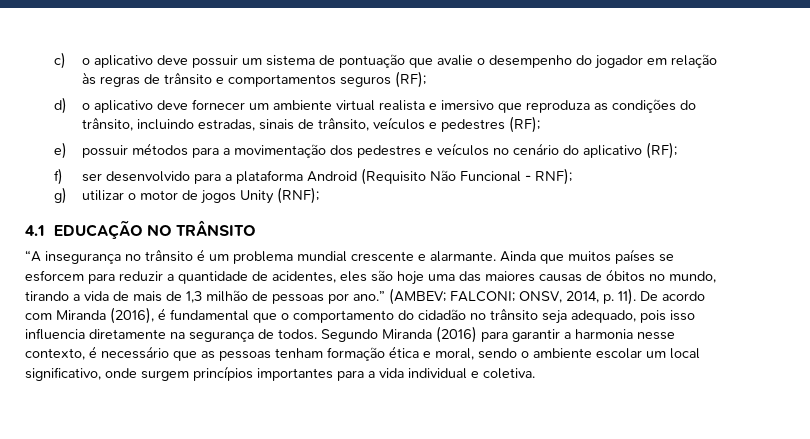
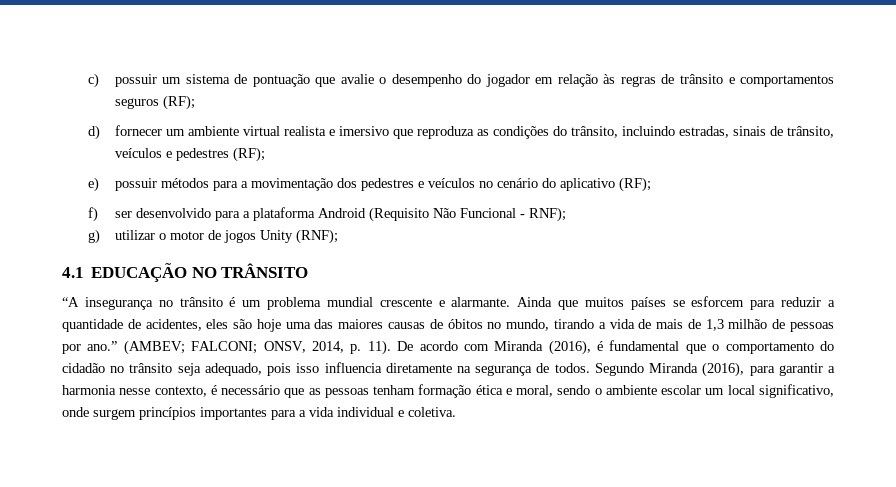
- c) o aplicativo deve possuir um sistema de pontuação que avalie o desempenho do jogador em relação às regras de trânsito e comportamentos seguros (RF);
+ c) possuir um sistema de pontuação que avalie o desempenho do jogador em relação às regras de trânsito e comportamentos seguros (RF);
- d) o aplicativo deve fornecer um ambiente virtual realista e imersivo que reproduza as condições do trânsito, incluindo estradas, sinais de trânsito, veículos e pedestres (RF);
+ d) fornecer um ambiente virtual realista e imersivo que reproduza as condições do trânsito, incluindo estradas, sinais de trânsito, veículos e pedestres (RF);
- Segundo Miranda (2016) para garantir a harmonia nesse contexto, é necessário que as pessoas tenham formação ética e moral, sendo o ambiente escolar um local significativo, onde surgem princípios importantes para a vida individual e coletiva.
+ Segundo Miranda (2016), para garantir a harmonia nesse contexto, é necessário que as pessoas tenham formação ética e moral, sendo o ambiente escolar um local significativo, onde surgem princípios importantes para a vida individual e coletiva.

